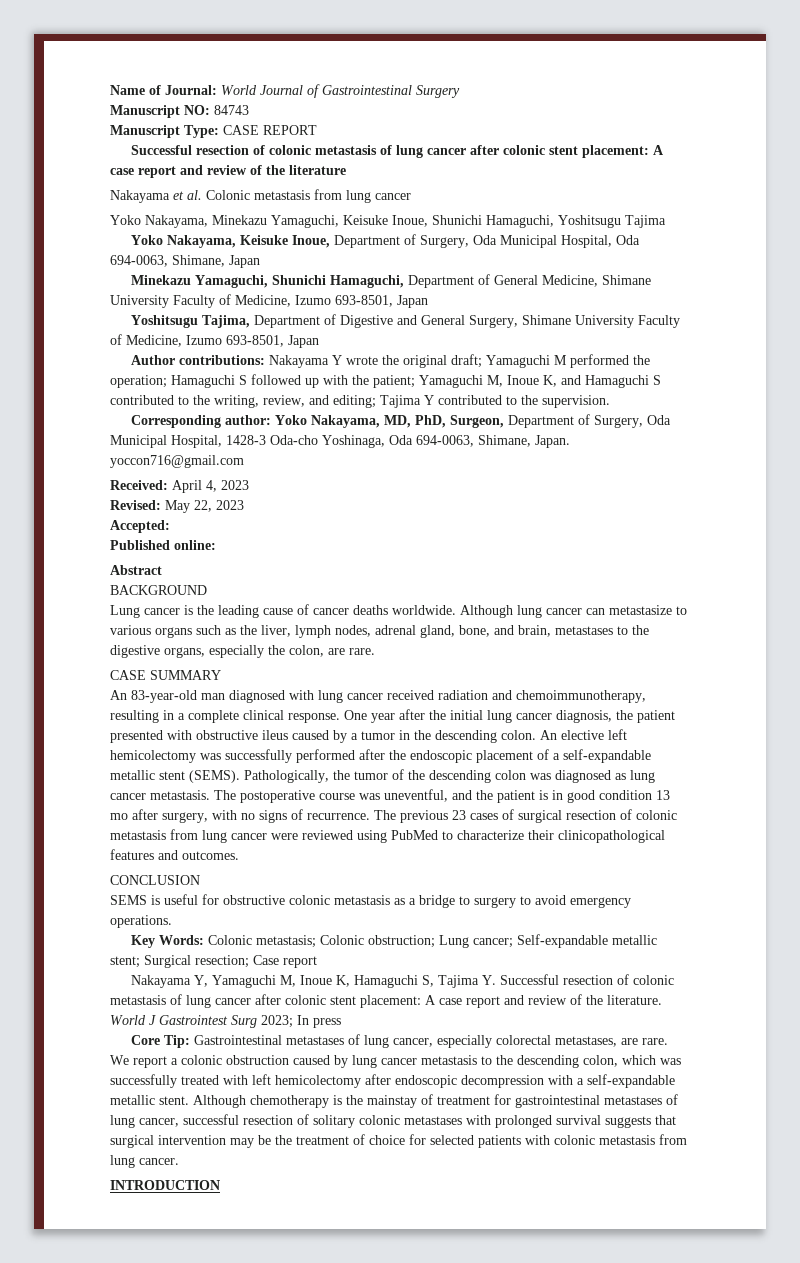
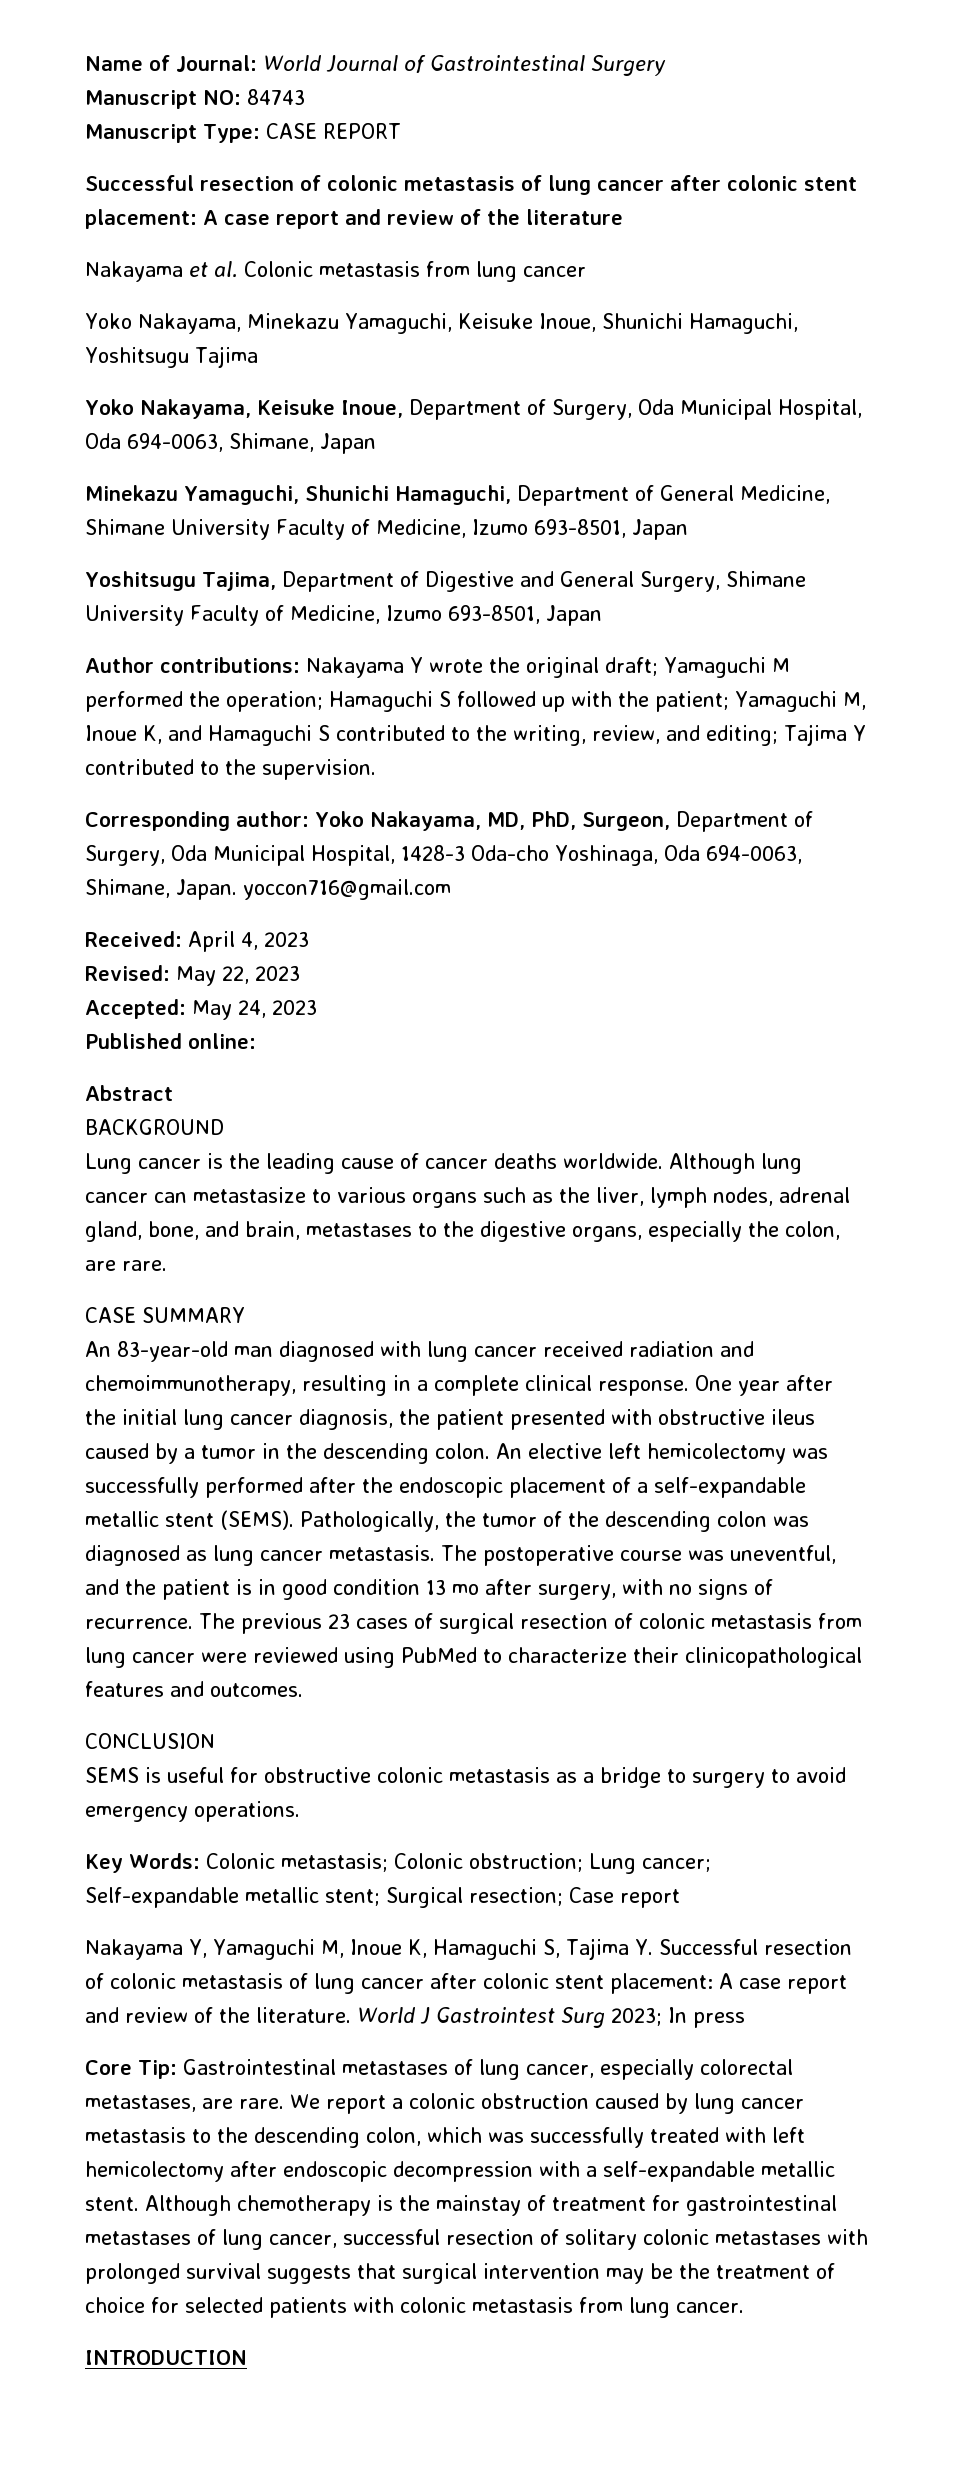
- Accepted:
+ Accepted: May 24, 2023

